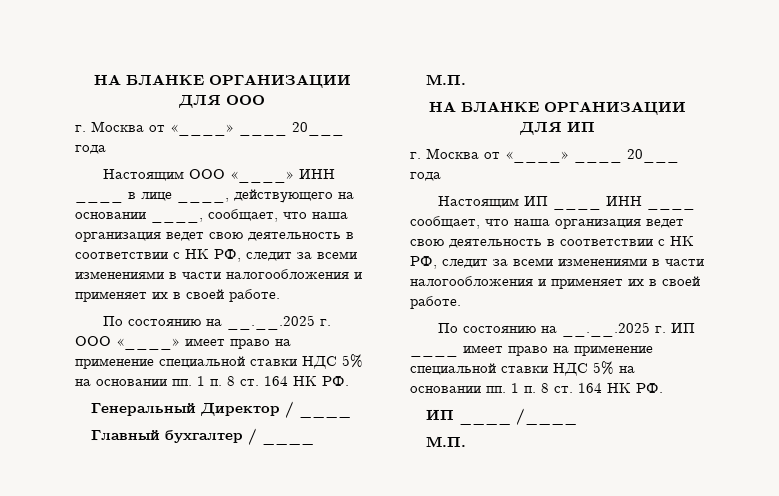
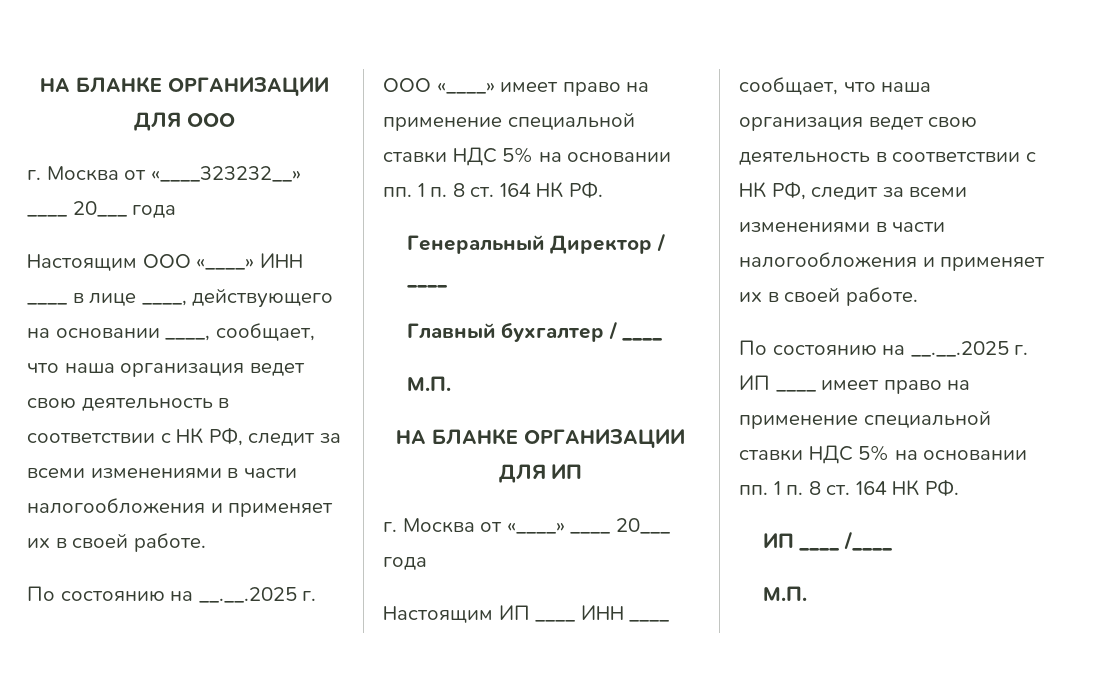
  НА БЛАНКЕ ОРГАНИЗАЦИИ ДЛЯ ООО
- г. Москва от «____» ____ 20___ года
+ г. Москва от «____323232__» ____ 20___ года

